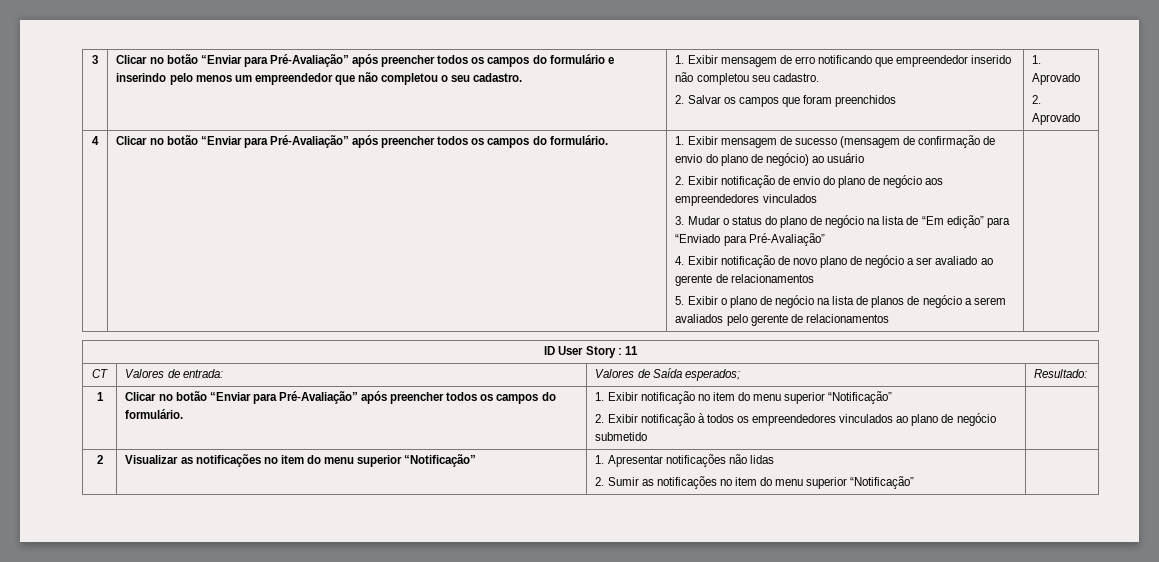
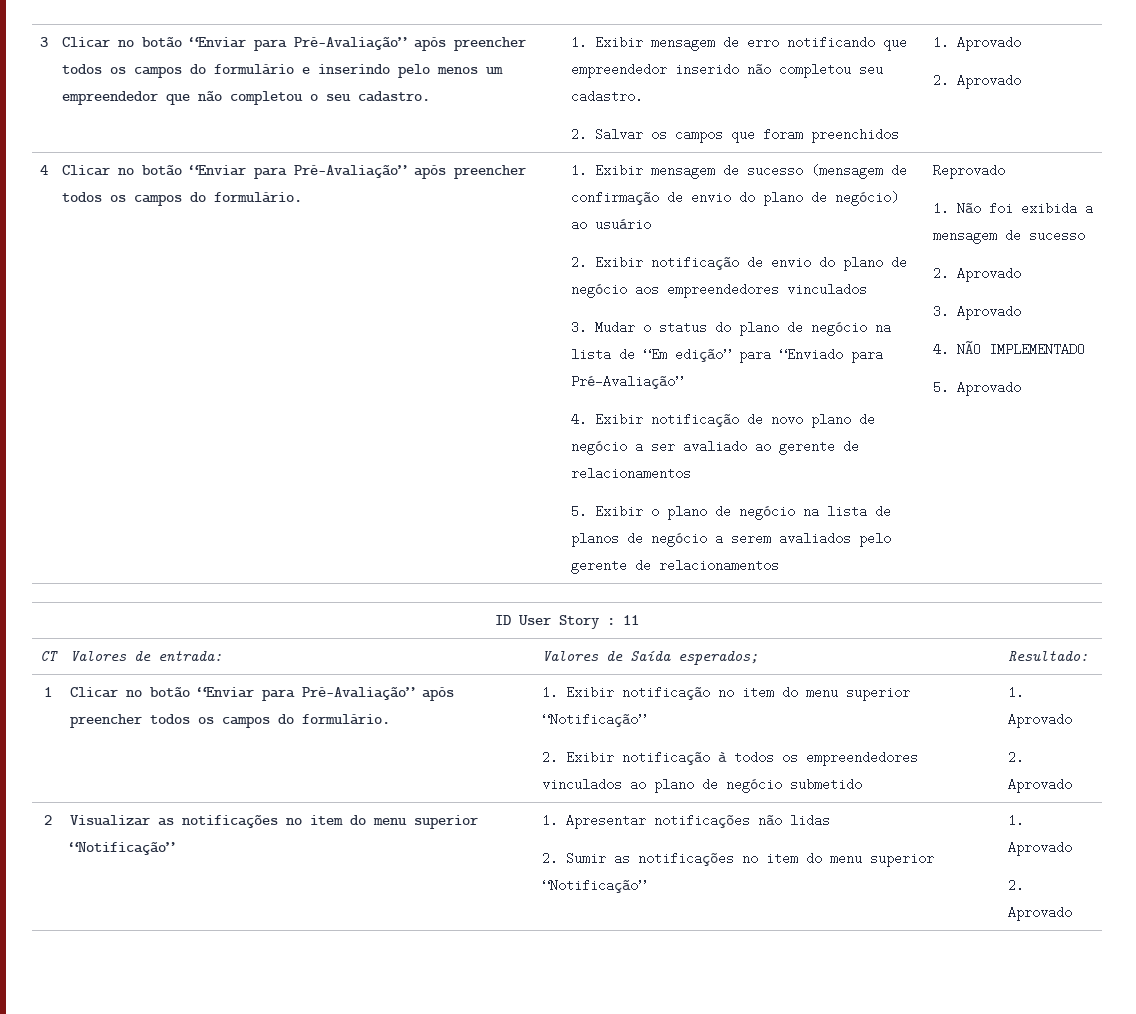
+ Reprovado
+ 1. Não foi exibida a mensagem de sucesso
+ 2. Aprovado
+ 3. Aprovado
+ 4. NÃO IMPLEMENTADO
+ 5. Aprovado
  1 | Clicar no botão “Enviar para Pré-Avaliação” após preencher todos os campos do formulário. | 1. Exibir notificação no item do menu superior “Notificação”
- 2. Exibir notificação à todos os empreendedores vinculados ao plano de negócio submetido |
+ 2. Exibir notificação à todos os empreendedores vinculados ao plano de negócio submetido | 1. Aprovado
+ 2. Aprovado
  2 | Visualizar as notificações no item do menu superior “Notificação” | 1. Apresentar notificações não lidas
- 2. Sumir as notificações no item do menu superior “Notificação” |
+ 2. Sumir as notificações no item do menu superior “Notificação” | 1. Aprovado
+ 2. Aprovado

